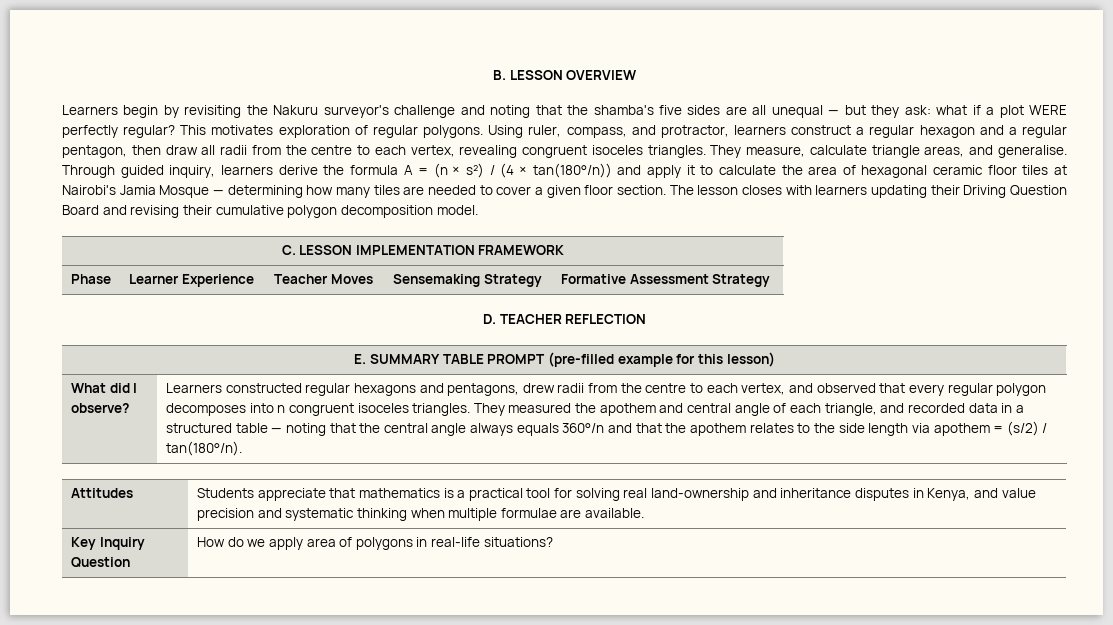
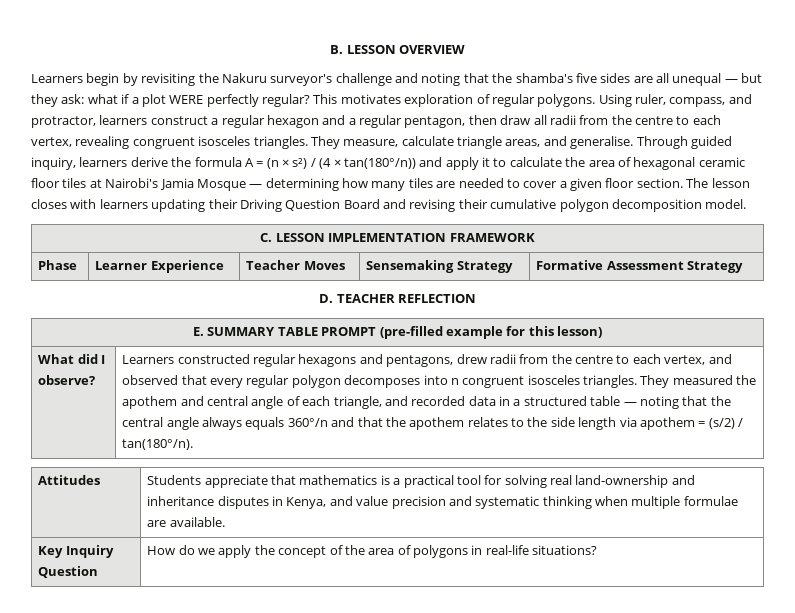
- Using ruler, compass, and protractor, learners construct a regular hexagon and a regular pentagon, then draw all radii from the centre to each vertex, revealing congruent isoceles triangles.
+ Using ruler, compass, and protractor, learners construct a regular hexagon and a regular pentagon, then draw all radii from the centre to each vertex, revealing congruent isosceles triangles.
- Learners constructed regular hexagons and pentagons, drew radii from the centre to each vertex, and observed that every regular polygon decomposes into n congruent isoceles triangles.
+ Learners constructed regular hexagons and pentagons, drew radii from the centre to each vertex, and observed that every regular polygon decomposes into n congruent isosceles triangles.
- Key Inquiry Question | How do we apply area of polygons in real-life situations?
+ Key Inquiry Question | How do we apply the concept of the area of polygons in real-life situations?

